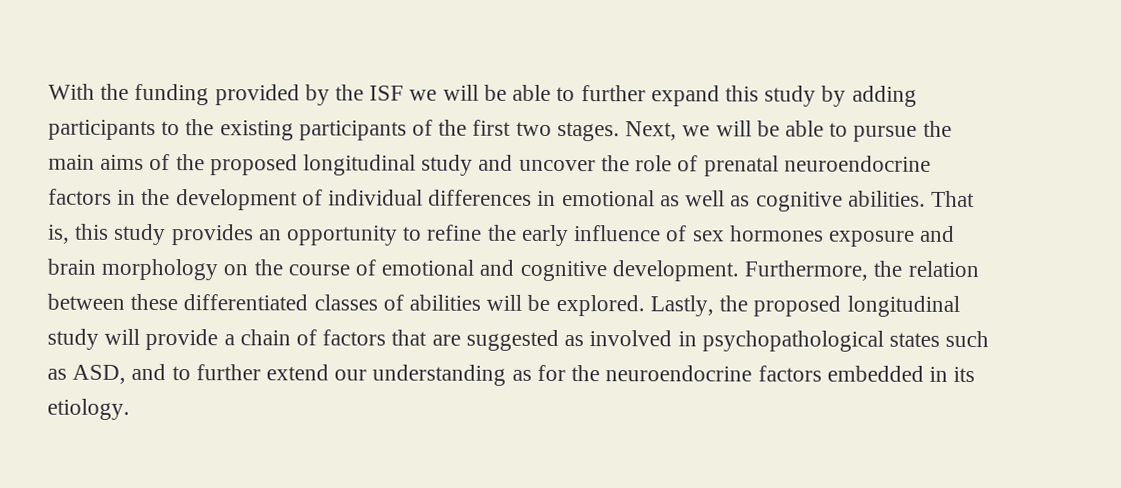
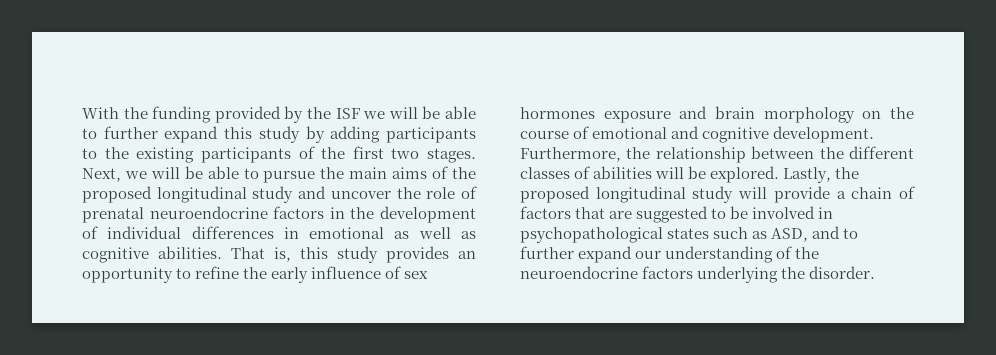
- Furthermore, the relation between these differentiated classes of abilities will be explored.
+ Furthermore, the relationship between the different classes of abilities will be explored.
- Lastly, the proposed longitudinal study will provide a chain of factors that are suggested as involved in psychopathological states such as ASD, and to further extend our understanding as for the neuroendocrine factors embedded in its etiology.
+ Lastly, the proposed longitudinal study will provide a chain of factors that are suggested to be involved in psychopathological states such as ASD, and to further expand our understanding of the neuroendocrine factors underlying the disorder.

